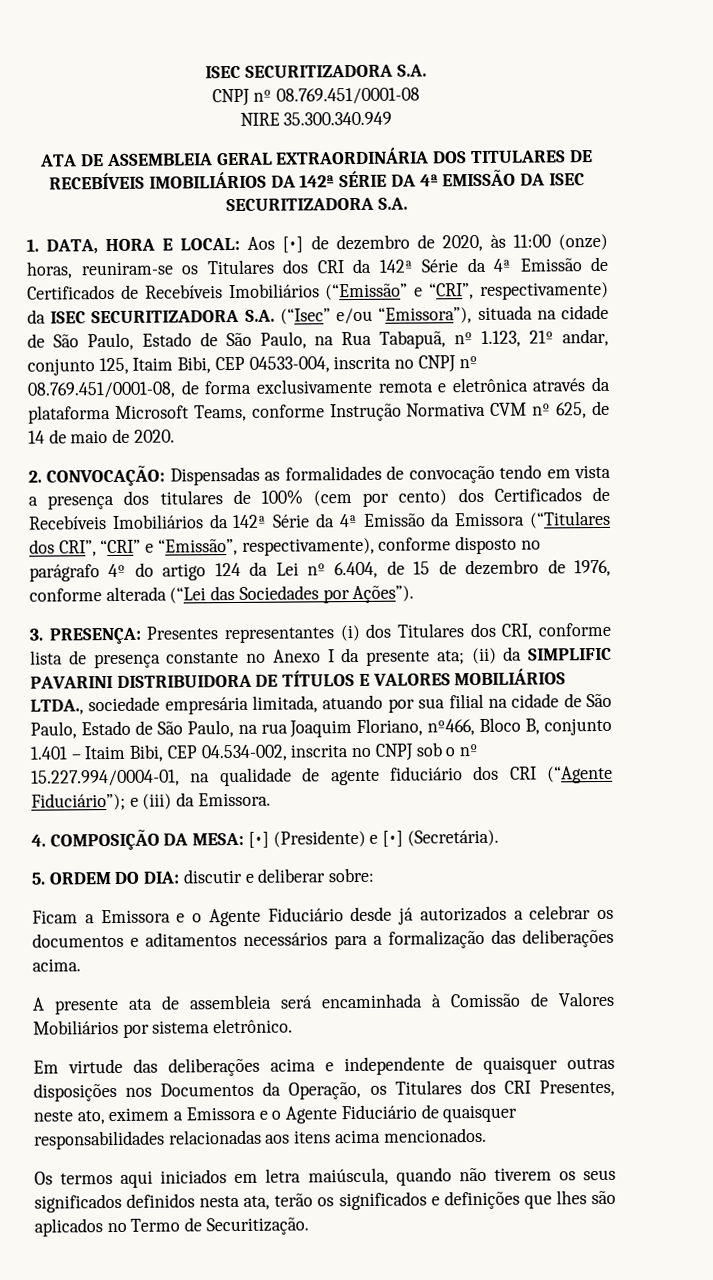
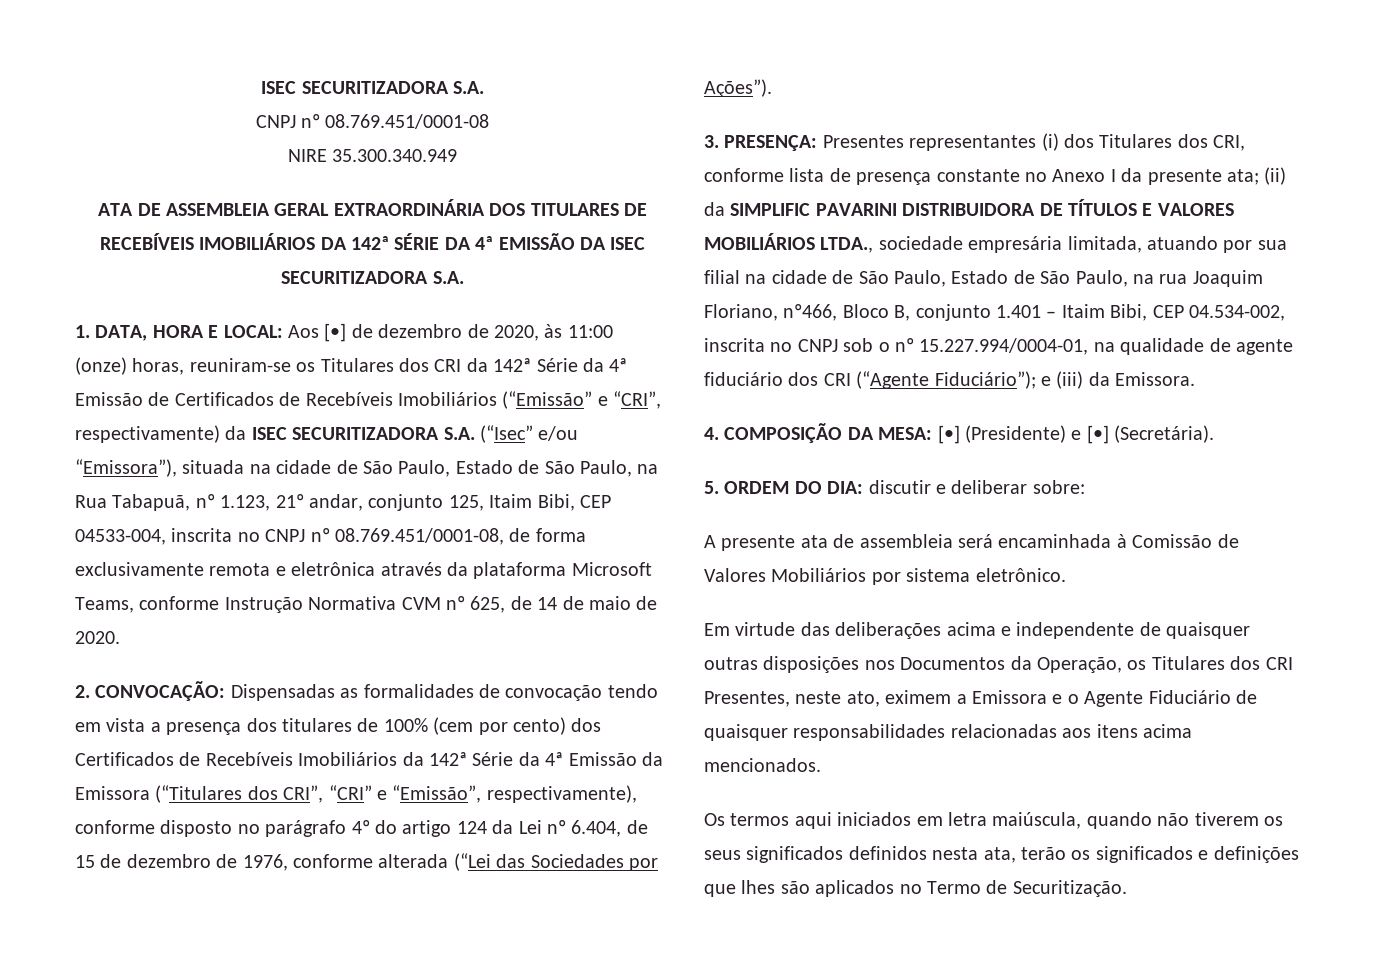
- Ficam a Emissora e o Agente Fiduciário desde já autorizados a celebrar os documentos e aditamentos necessários para a formalização das deliberações acima.

